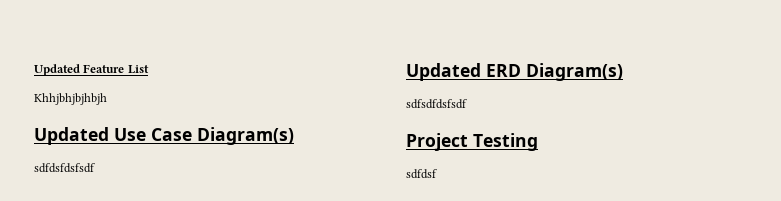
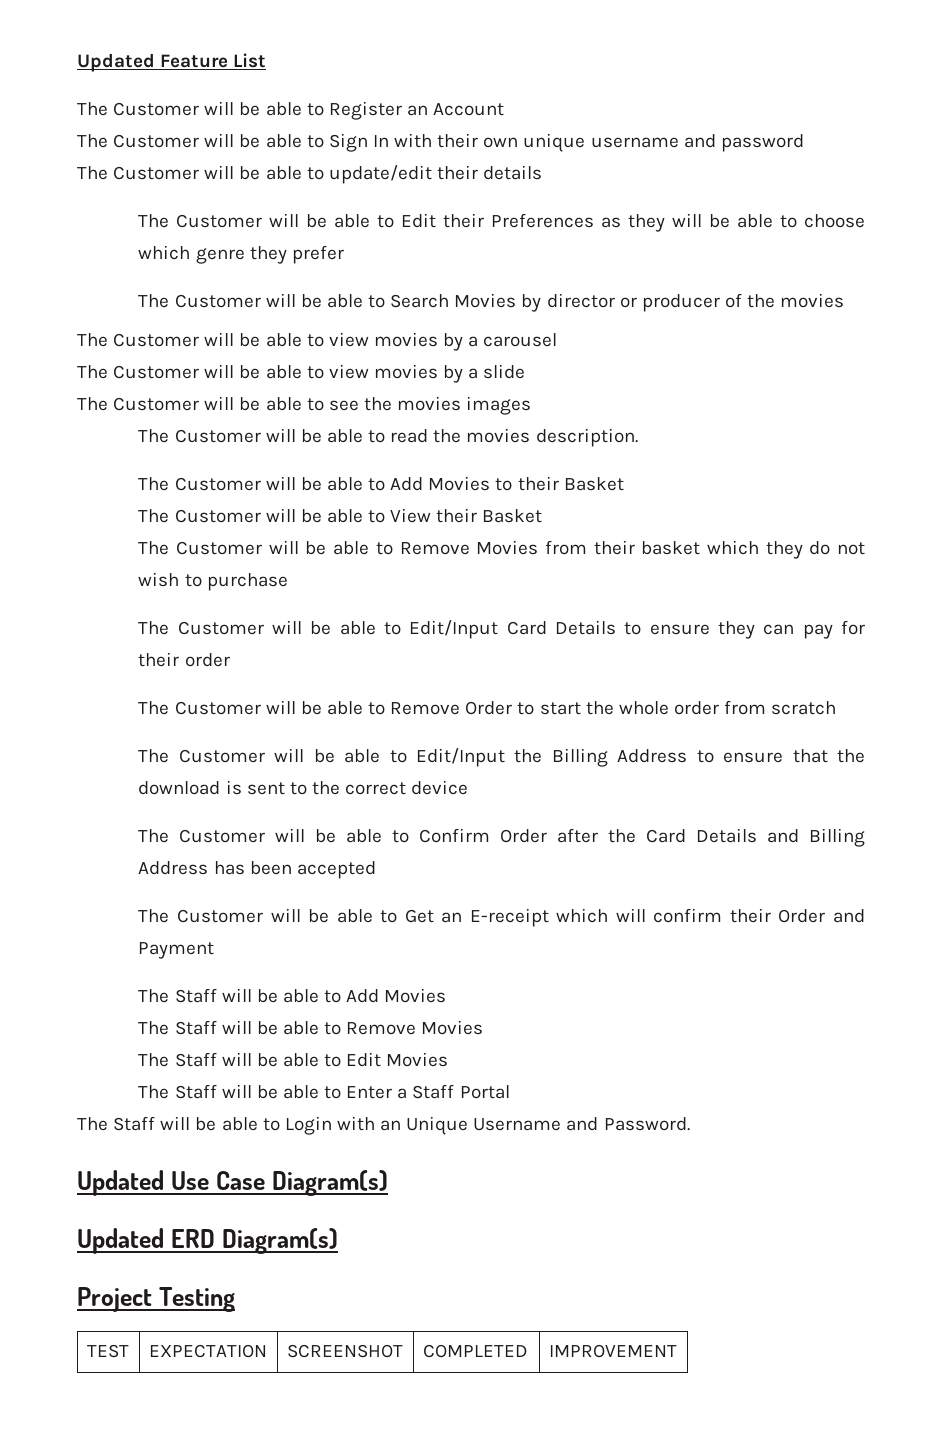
- Khhjbhjbjhbjh
+ The Customer will be able to Register an Account
+ The Customer will be able to Sign In with their own unique username and password
+ The Customer will be able to update/edit their details
+ The Customer will be able to Edit their Preferences as they will be able to choose which genre they prefer
+ The Customer will be able to Search Movies by director or producer of the movies
+ The Customer will be able to view movies by a carousel
+ The Customer will be able to view movies by a slide
+ The Customer will be able to see the movies images
+ The Customer will be able to read the movies description.
+ The Customer will be able to Add Movies to their Basket
+ The Customer will be able to View their Basket
+ The Customer will be able to Remove Movies from their basket which they do not wish to purchase
+ The Customer will be able to Edit/Input Card Details to ensure they can pay for their order
+ The Customer will be able to Remove Order to start the whole order from scratch
+ The Customer will be able to Edit/Input the Billing Address to ensure that the download is sent to the correct device
+ The Customer will be able to Confirm Order after the Card Details and Billing Address has been accepted
+ The Customer will be able to Get an E-receipt which will confirm their Order and Payment
+ The Staff will be able to Add Movies
+ The Staff will be able to Remove Movies
+ The Staff will be able to Edit Movies
+ The Staff will be able to Enter a Staff Portal
+ The Staff will be able to Login with an Unique Username and Password.
- sdfdsfdsfsdf
- sdfsdfdsfsdf
- sdfdsf
+ TEST | EXPECTATION | SCREENSHOT | COMPLETED | IMPROVEMENT

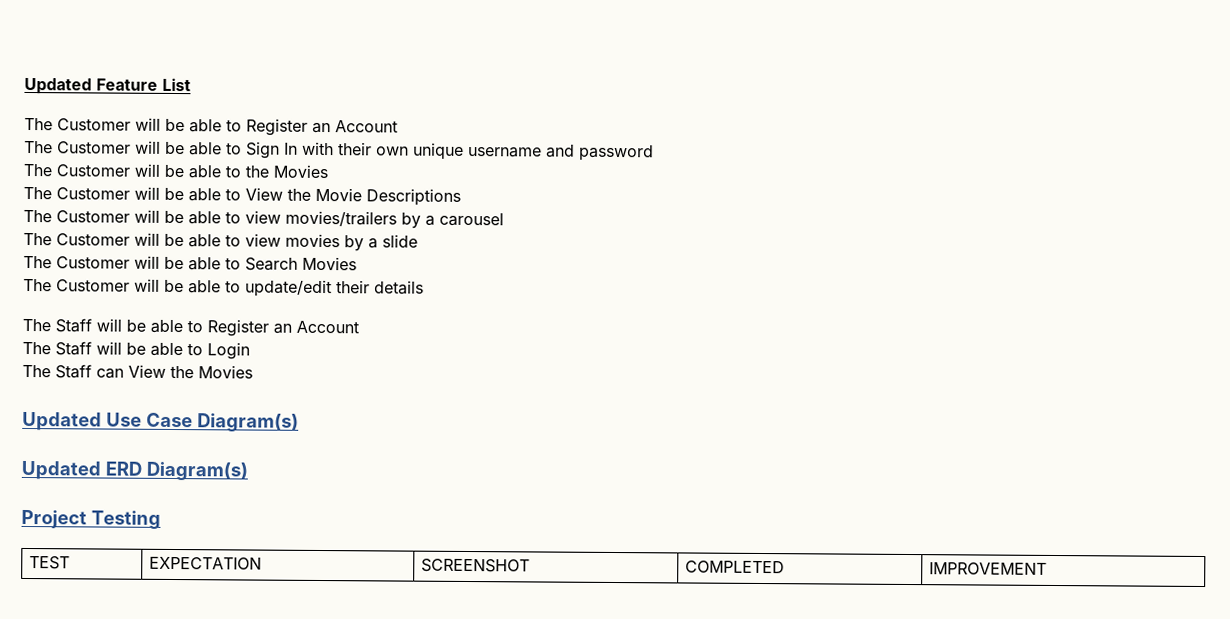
- The Customer will be able to update/edit their details
- The Customer will be able to Edit their Preferences as they will be able to choose which genre they prefer
- The Customer will be able to Search Movies by director or producer of the movies
- The Customer will be able to view movies by a carousel
+ The Customer will be able to the Movies
+ The Customer will be able to View the Movie Descriptions
+ The Customer will be able to view movies/trailers by a carousel
- The Customer will be able to see the movies images
- The Customer will be able to read the movies description.
- The Customer will be able to Add Movies to their Basket
- The Customer will be able to View their Basket
- The Customer will be able to Remove Movies from their basket which they do not wish to purchase
- The Customer will be able to Edit/Input Card Details to ensure they can pay for their order
- The Customer will be able to Remove Order to start the whole order from scratch
- The Customer will be able to Edit/Input the Billing Address to ensure that the download is sent to the correct device
- The Customer will be able to Confirm Order after the Card Details and Billing Address has been accepted
- The Customer will be able to Get an E-receipt which will confirm their Order and Payment
- The Staff will be able to Add Movies
- The Staff will be able to Remove Movies
- The Staff will be able to Edit Movies
- The Staff will be able to Enter a Staff Portal
+ The Customer will be able to Search Movies
+ The Customer will be able to update/edit their details
+ The Staff will be able to Register an Account
- The Staff will be able to Login with an Unique Username and Password.
+ The Staff will be able to Login
+ The Staff can View the Movies

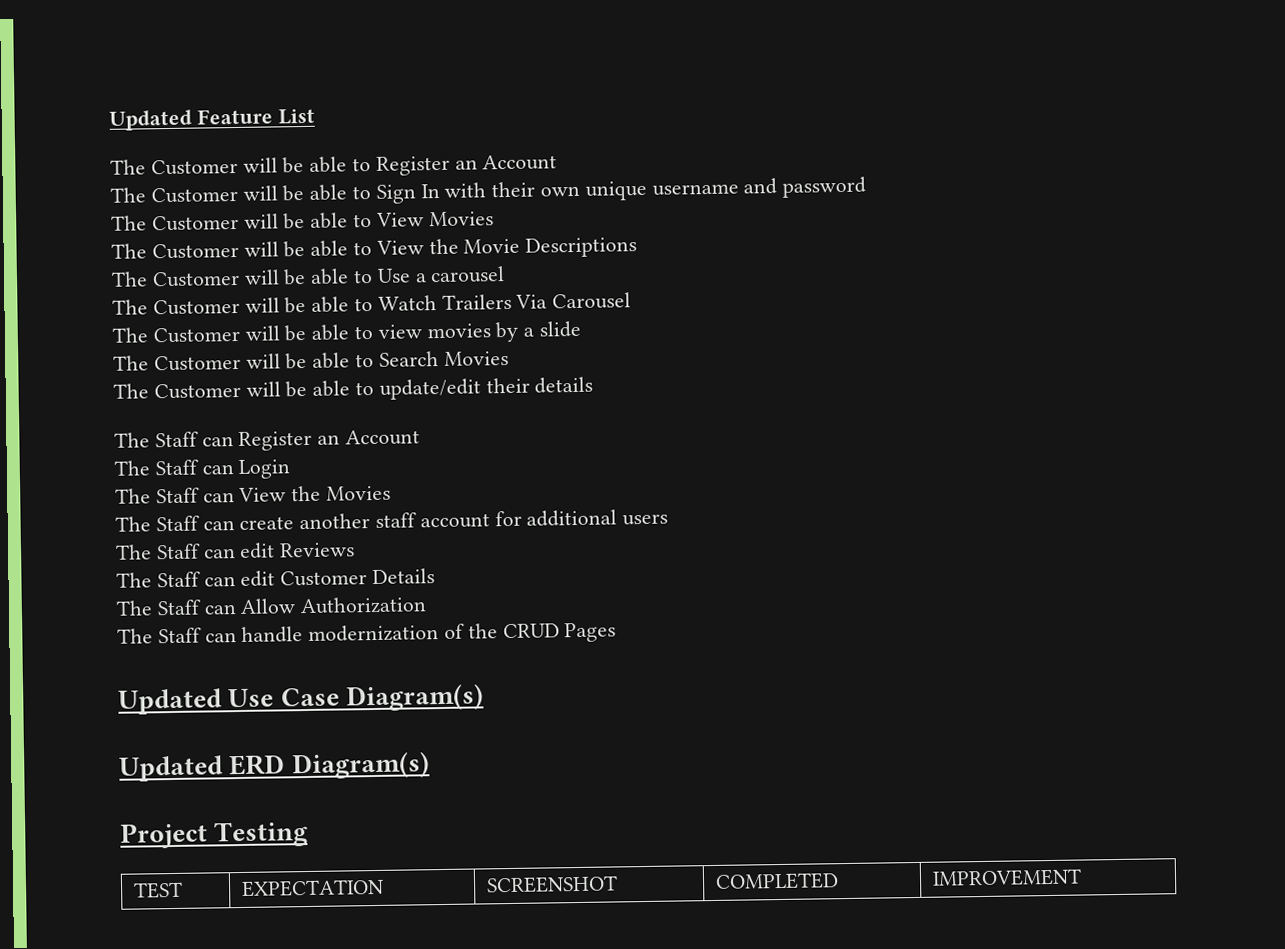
- The Customer will be able to the Movies
+ The Customer will be able to View Movies
- The Customer will be able to view movies/trailers by a carousel
+ The Customer will be able to Use a carousel
+ The Customer will be able to Watch Trailers Via Carousel
- The Staff will be able to Register an Account
+ The Staff can Register an Account
- The Staff will be able to Login
+ The Staff can Login
+ The Staff can create another staff account for additional users
+ The Staff can edit Reviews
+ The Staff can edit Customer Details
+ The Staff can Allow Authorization
+ The Staff can handle modernization of the CRUD Pages

